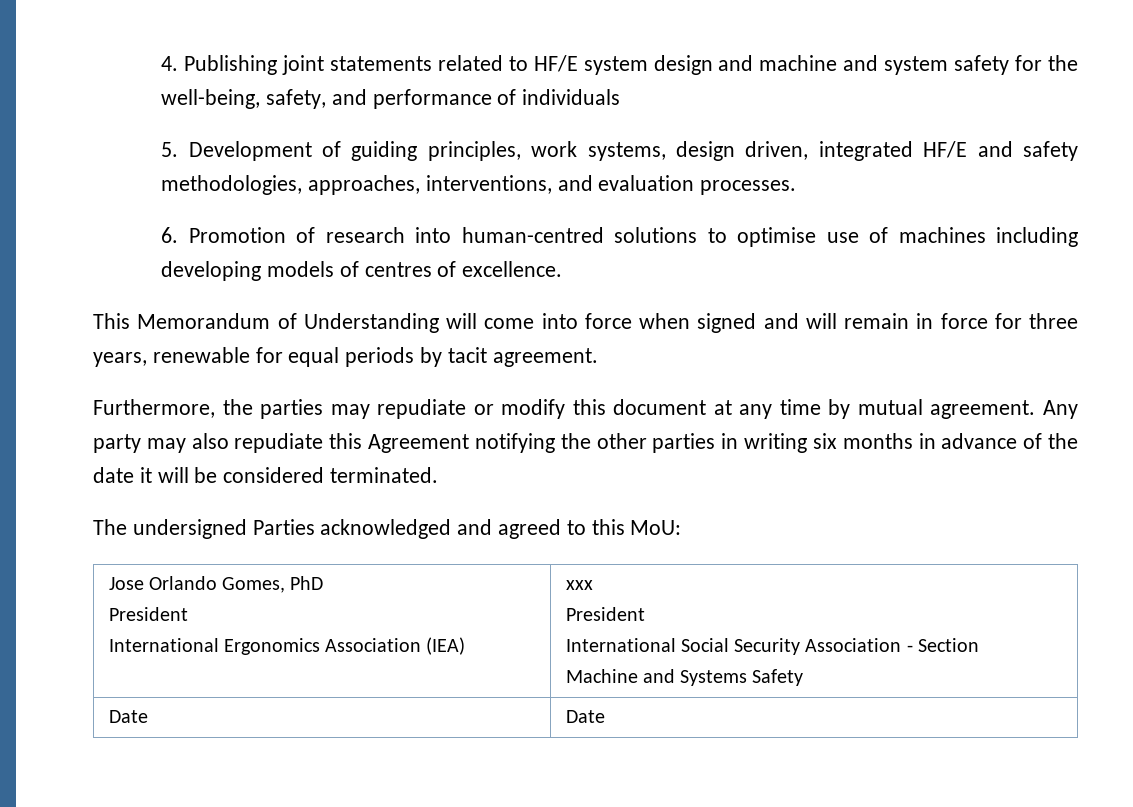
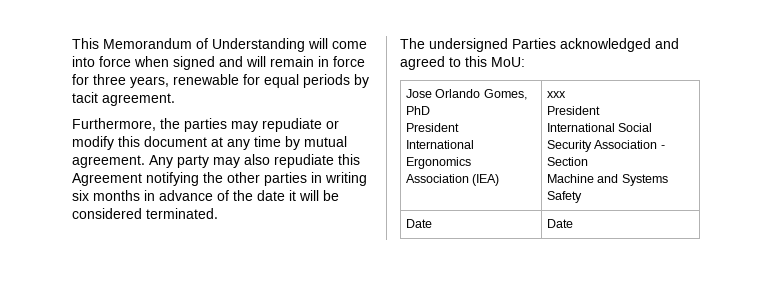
- 4. Publishing joint statements related to HF/E system design and machine and system safety for the well-being, safety, and performance of individuals
- 5. Development of guiding principles, work systems, design driven, integrated HF/E and safety methodologies, approaches, interventions, and evaluation processes.
- 6. Promotion of research into human-centred solutions to optimise use of machines including developing models of centres of excellence.

